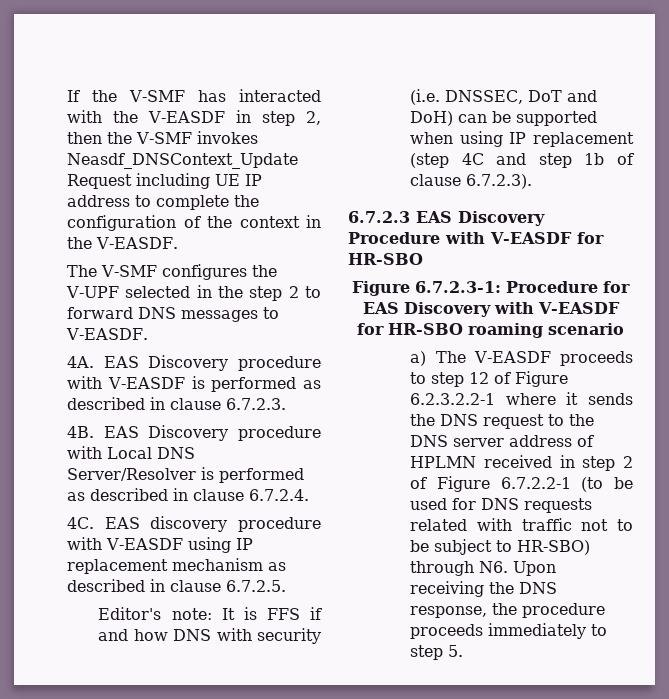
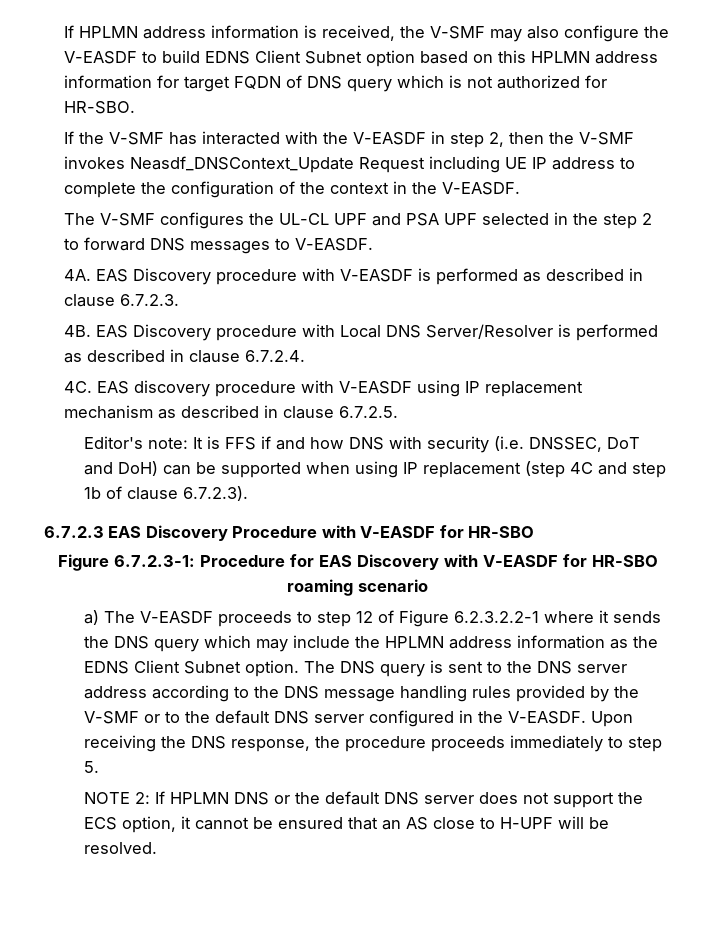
+ If HPLMN address information is received, the V-SMF may also configure the V-EASDF to build EDNS Client Subnet option based on this HPLMN address information for target FQDN of DNS query which is not authorized for HR-SBO.
- The V-SMF configures the V-UPF selected in the step 2 to forward DNS messages to V-EASDF.
+ The V-SMF configures the UL-CL UPF and PSA UPF selected in the step 2 to forward DNS messages to V-EASDF.
- a) The V-EASDF proceeds to step 12 of Figure 6.2.3.2.2-1 where it sends the DNS request to the DNS server address of HPLMN received in step 2 of Figure 6.7.2.2-1 (to be used for DNS requests related with traffic not to be subject to HR-SBO) through N6. Upon receiving the DNS response, the procedure proceeds immediately to step 5.
+ a) The V-EASDF proceeds to step 12 of Figure 6.2.3.2.2-1 where it sends the DNS query which may include the HPLMN address information as the EDNS Client Subnet option. The DNS query is sent to the DNS server address according to the DNS message handling rules provided by the V-SMF or to the default DNS server configured in the V-EASDF. Upon receiving the DNS response, the procedure proceeds immediately to step 5.
+ NOTE 2: If HPLMN DNS or the default DNS server does not support the ECS option, it cannot be ensured that an AS close to H-UPF will be resolved.

